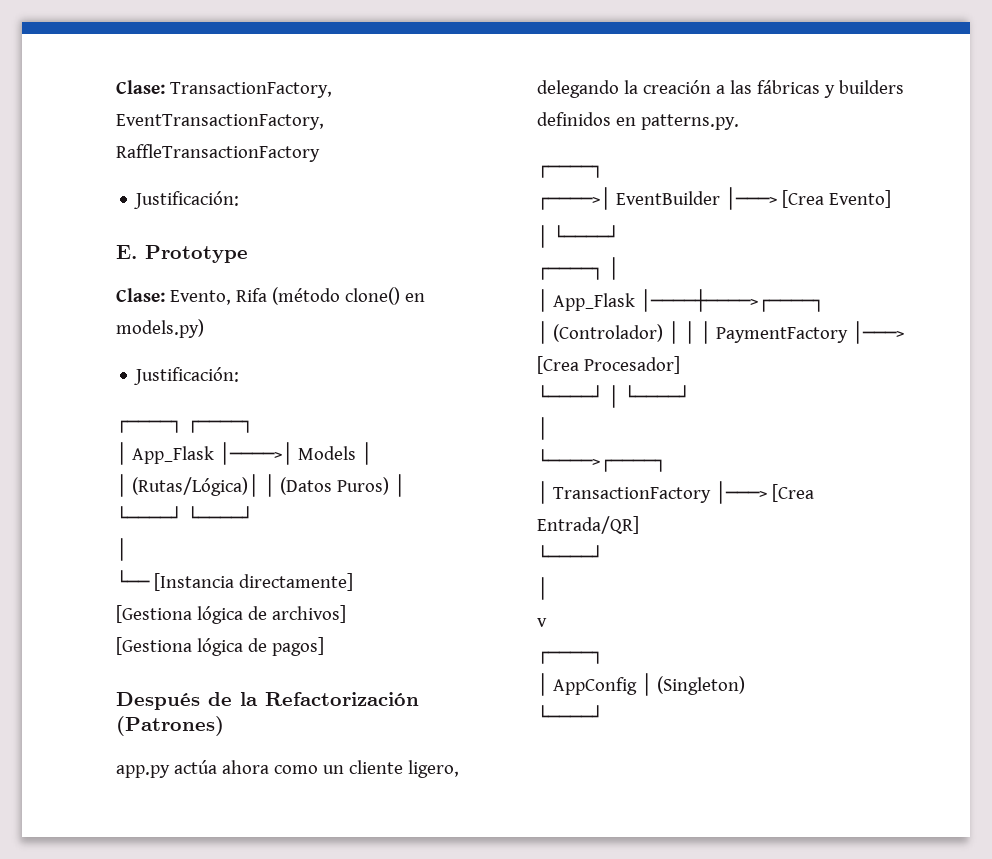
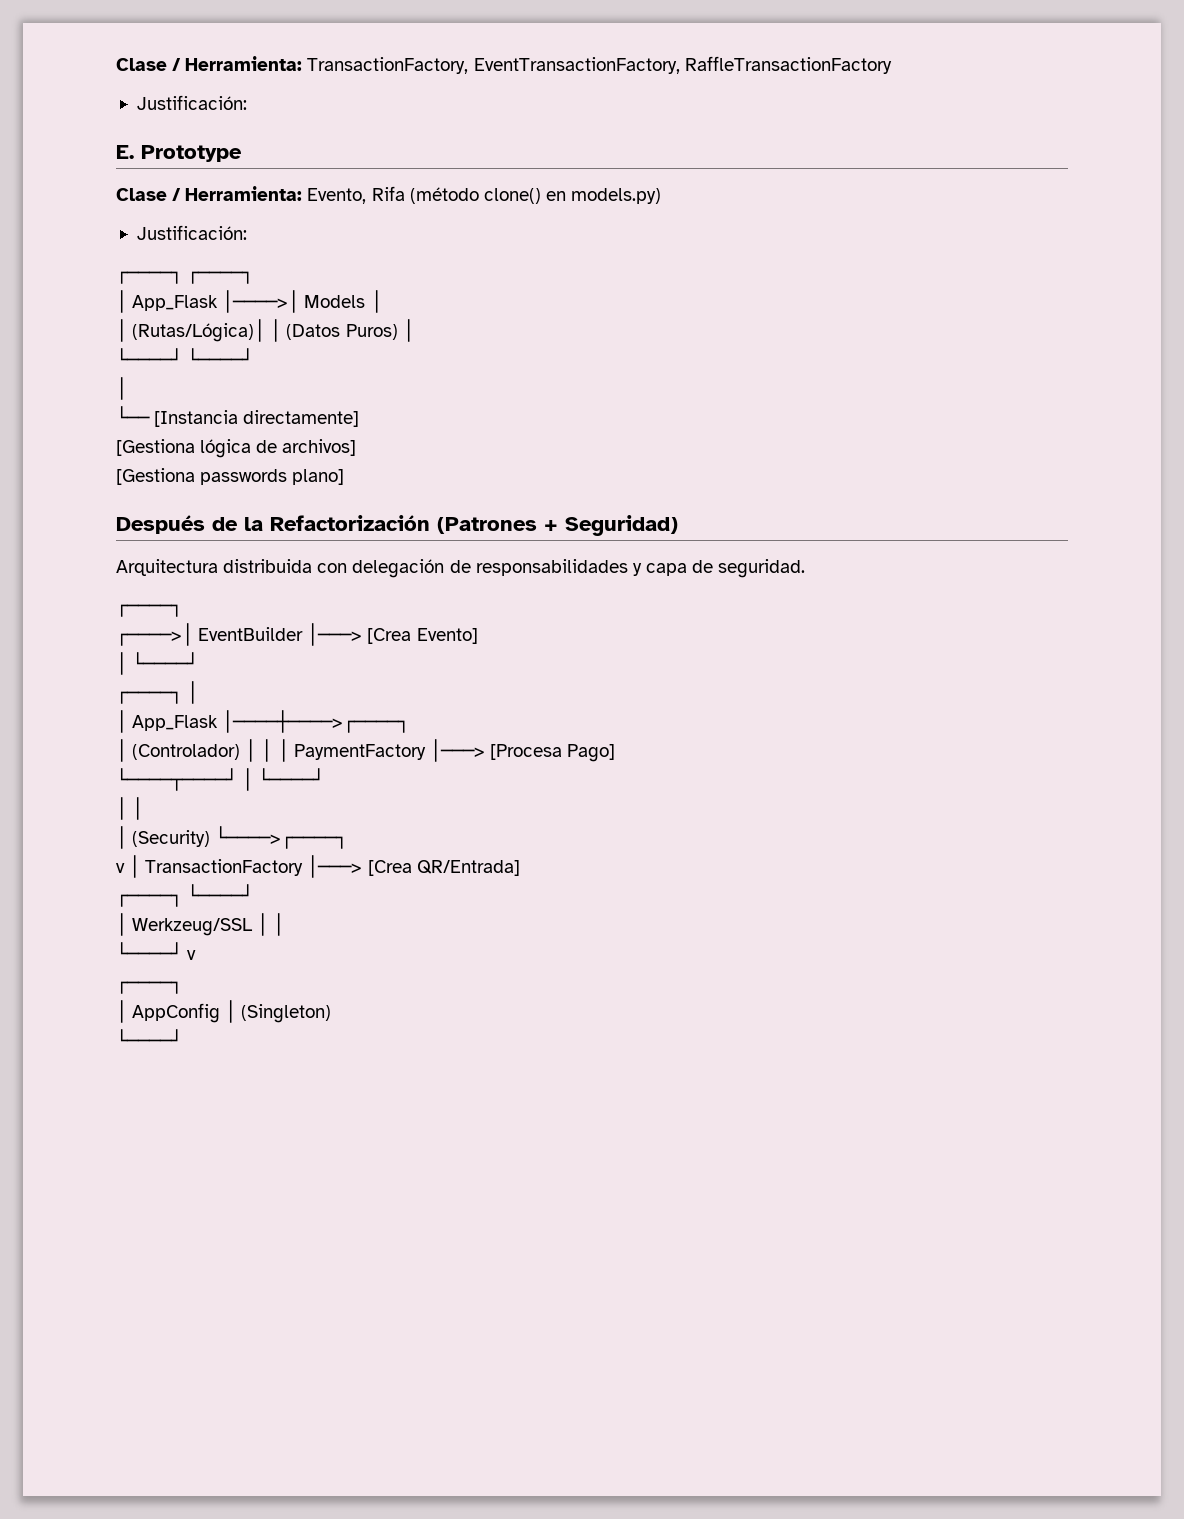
- Clase: TransactionFactory, EventTransactionFactory, RaffleTransactionFactory
+ Clase / Herramienta: TransactionFactory, EventTransactionFactory, RaffleTransactionFactory
- Clase: Evento, Rifa (método clone() en models.py)
+ Clase / Herramienta: Evento, Rifa (método clone() en models.py)
- [Gestiona lógica de pagos]
+ [Gestiona passwords plano]
- Después de la Refactorización (Patrones)
- app.py actúa ahora como un cliente ligero, delegando la creación a las fábricas y builders definidos en patterns.py.
+ Después de la Refactorización (Patrones + Seguridad)
+ Arquitectura distribuida con delegación de responsabilidades y capa de seguridad.
- │ (Controlador) │ │ │ PaymentFactory │───> [Crea Procesador]
- └────┘ │ └────┘
- │
- └────>┌────┐
+ │ (Controlador) │ │ │ PaymentFactory │───> [Procesa Pago]
+ └────┬────┘ │ └────┘
+ │ │
+ │ (Security) └────>┌────┐
- │ TransactionFactory │───> [Crea Entrada/QR]
- └────┘
- │
- v
+ v │ TransactionFactory │───> [Crea QR/Entrada]
+ ┌────┐ └────┘
+ │ Werkzeug/SSL │ │
+ └────┘ v

